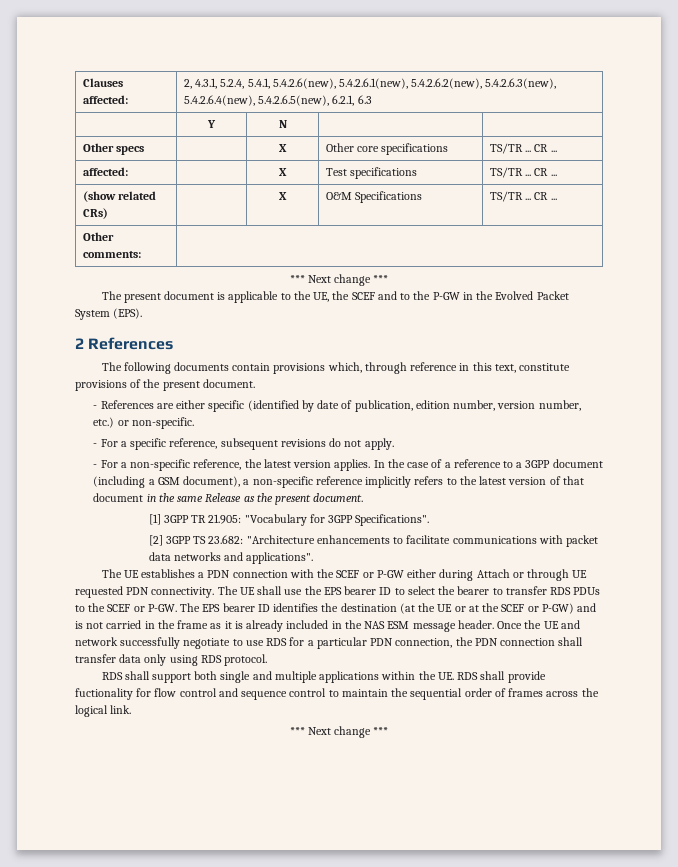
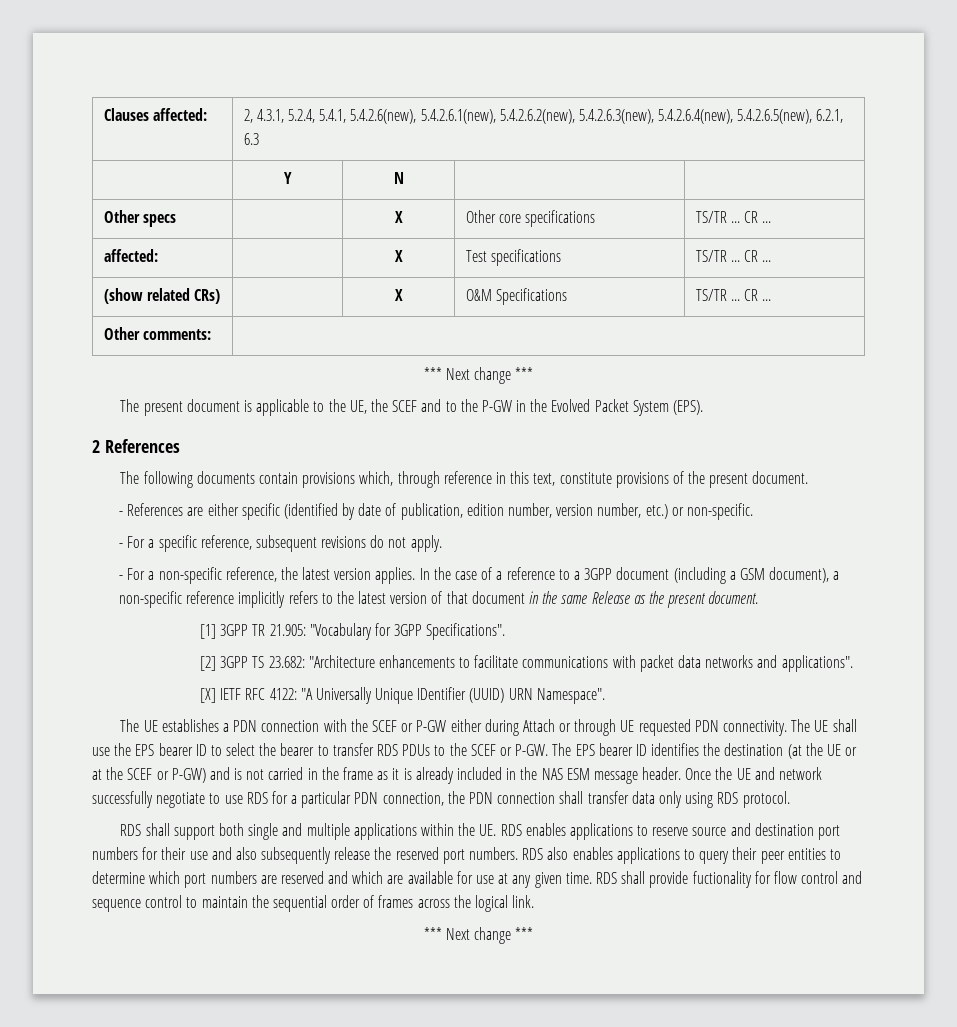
+ [X] IETF RFC 4122: "A Universally Unique IDentifier (UUID) URN Namespace".
- RDS shall support both single and multiple applications within the UE. RDS shall provide fuctionality for flow control and sequence control to maintain the sequential order of frames across the logical link.
+ RDS shall support both single and multiple applications within the UE. RDS enables applications to reserve source and destination port numbers for their use and also subsequently release the reserved port numbers. RDS also enables applications to query their peer entities to determine which port numbers are reserved and which are available for use at any given time. RDS shall provide fuctionality for flow control and sequence control to maintain the sequential order of frames across the logical link.

